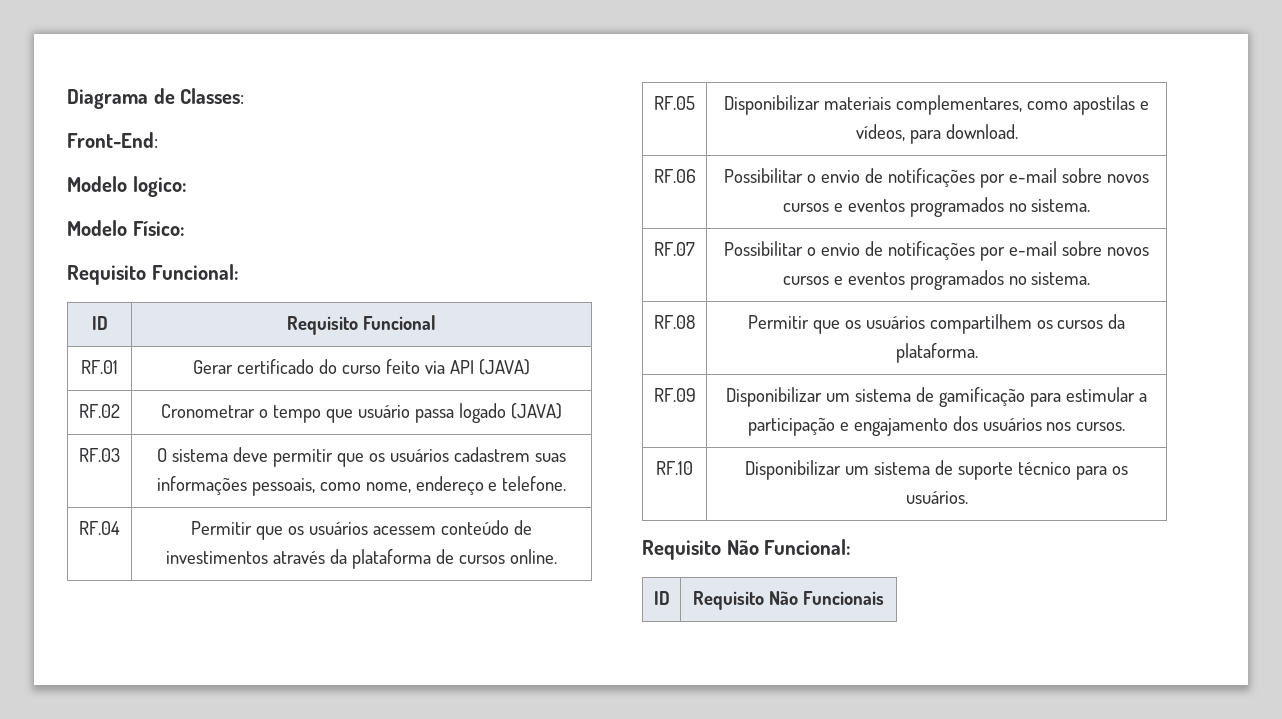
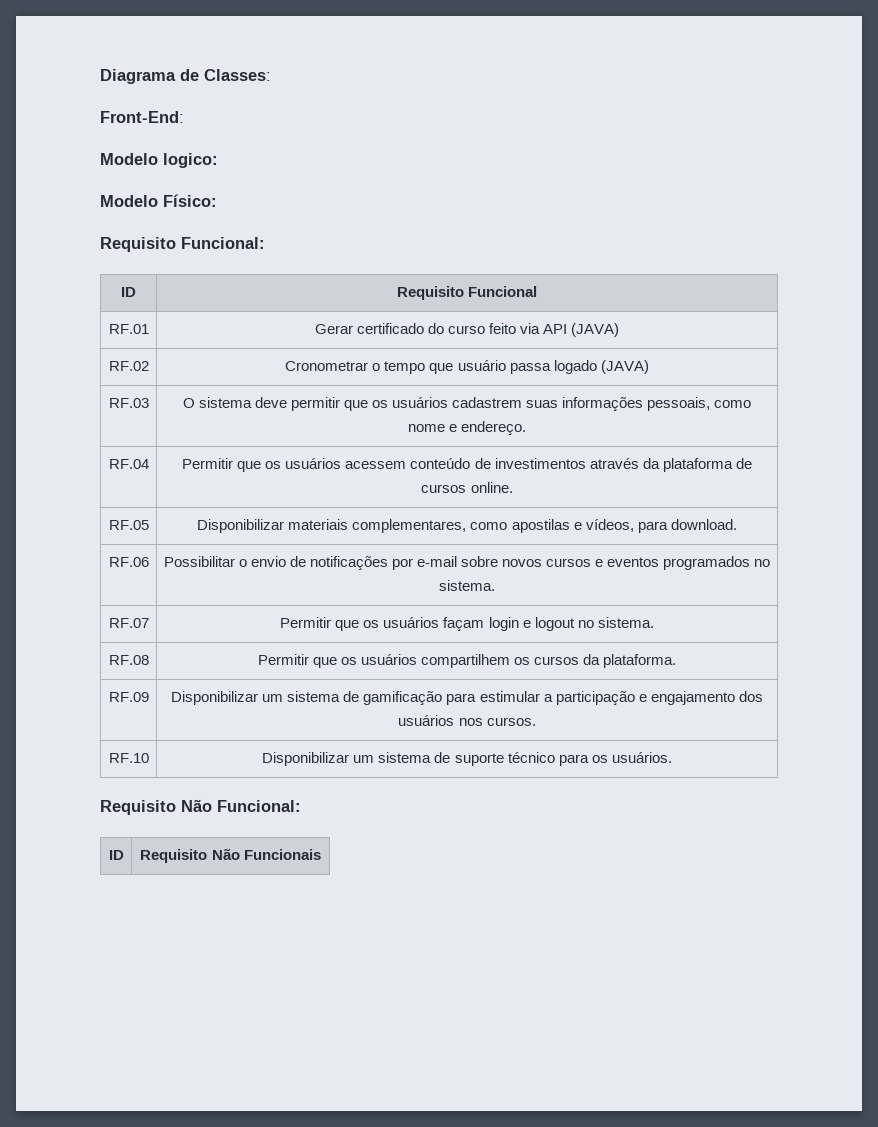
- RF.03 | O sistema deve permitir que os usuários cadastrem suas informações pessoais, como nome, endereço e telefone.
+ RF.03 | O sistema deve permitir que os usuários cadastrem suas informações pessoais, como nome e endereço.
- RF.07 | Possibilitar o envio de notificações por e-mail sobre novos cursos e eventos programados no sistema.
+ RF.07 | Permitir que os usuários façam login e logout no sistema.

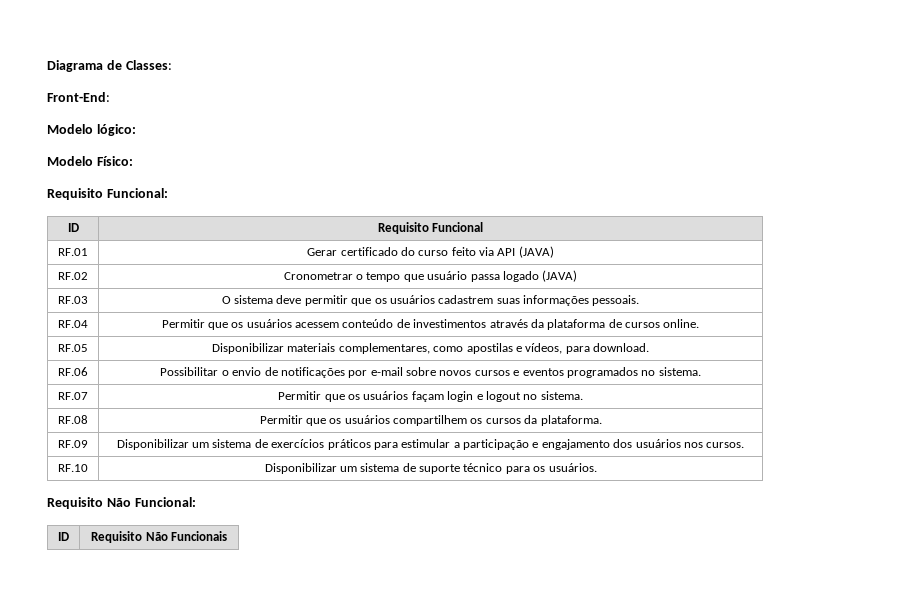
- Modelo logico:
+ Modelo lógico:
- RF.03 | O sistema deve permitir que os usuários cadastrem suas informações pessoais, como nome e endereço.
+ RF.03 | O sistema deve permitir que os usuários cadastrem suas informações pessoais.
- RF.09 | Disponibilizar um sistema de gamificação para estimular a participação e engajamento dos usuários nos cursos.
+ RF.09 | Disponibilizar um sistema de exercícios práticos para estimular a participação e engajamento dos usuários nos cursos.

